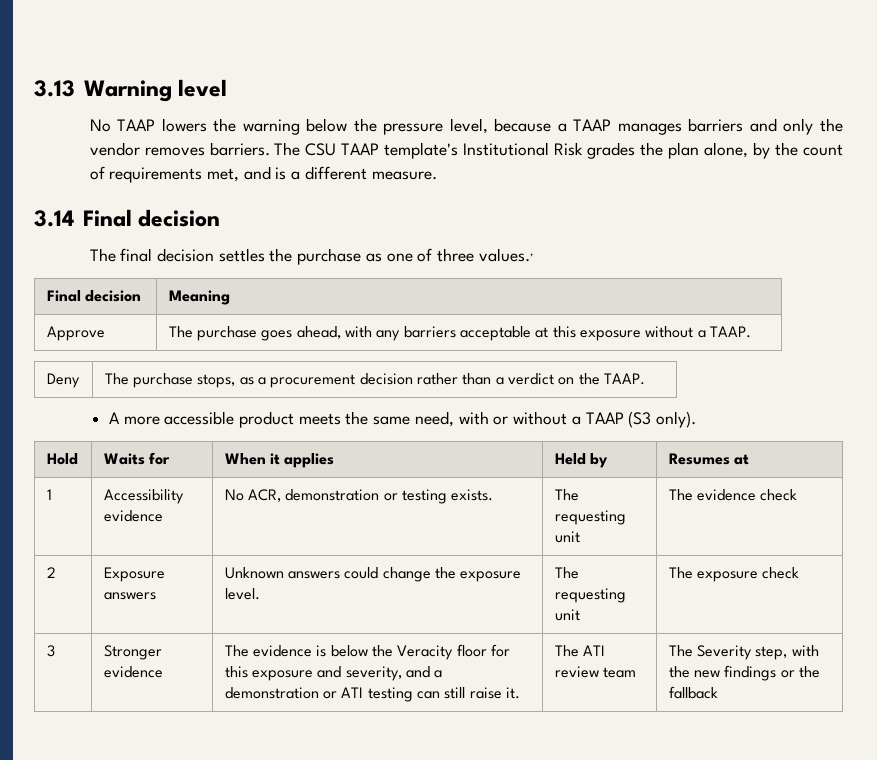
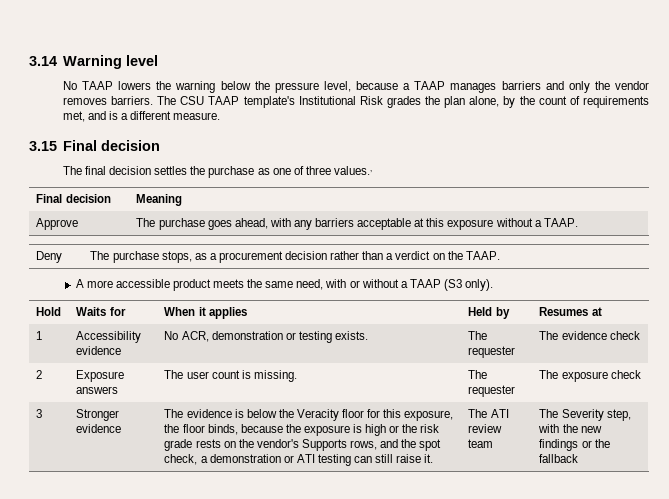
- 3.13 Warning level
+ 3.14 Warning level
- 3.14 Final decision
+ 3.15 Final decision
- 1 | Accessibility evidence | No ACR, demonstration or testing exists. | The requesting unit | The evidence check
+ 1 | Accessibility evidence | No ACR, demonstration or testing exists. | The requester | The evidence check
- 2 | Exposure answers | Unknown answers could change the exposure level. | The requesting unit | The exposure check
+ 2 | Exposure answers | The user count is missing. | The requester | The exposure check
- The evidence is below the Veracity floor for this exposure and severity, and a demonstration or ATI testing can still raise it.
+ The evidence is below the Veracity floor for this exposure, the floor binds, because the exposure is high or the risk grade rests on the vendor's Supports rows, and the spot check, a demonstration or ATI testing can still raise it.

